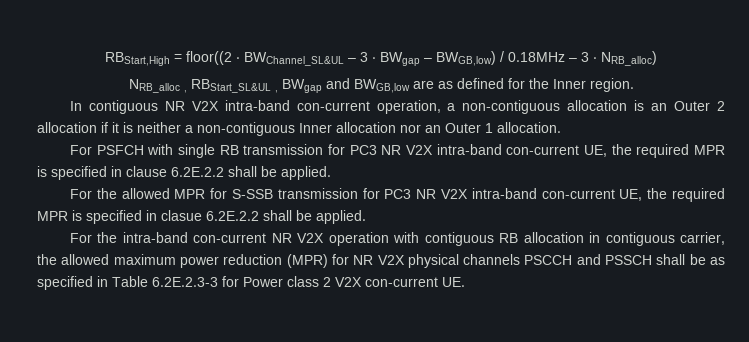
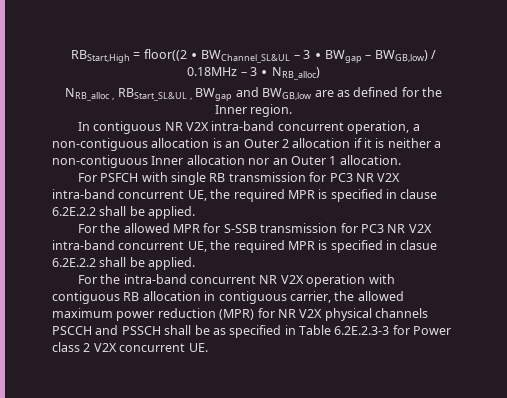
- In contiguous NR V2X intra-band con-current operation, a non-contiguous allocation is an Outer 2 allocation if it is neither a non-contiguous Inner allocation nor an Outer 1 allocation.
+ In contiguous NR V2X intra-band concurrent operation, a non-contiguous allocation is an Outer 2 allocation if it is neither a non-contiguous Inner allocation nor an Outer 1 allocation.
- For PSFCH with single RB transmission for PC3 NR V2X intra-band con-current UE, the required MPR is specified in clause 6.2E.2.2 shall be applied.
+ For PSFCH with single RB transmission for PC3 NR V2X intra-band concurrent UE, the required MPR is specified in clause 6.2E.2.2 shall be applied.
- For the allowed MPR for S-SSB transmission for PC3 NR V2X intra-band con-current UE, the required MPR is specified in clasue 6.2E.2.2 shall be applied.
+ For the allowed MPR for S-SSB transmission for PC3 NR V2X intra-band concurrent UE, the required MPR is specified in clasue 6.2E.2.2 shall be applied.
- For the intra-band con-current NR V2X operation with contiguous RB allocation in contiguous carrier, the allowed maximum power reduction (MPR) for NR V2X physical channels PSCCH and PSSCH shall be as specified in Table 6.2E.2.3-3 for Power class 2 V2X con-current UE.
+ For the intra-band concurrent NR V2X operation with contiguous RB allocation in contiguous carrier, the allowed maximum power reduction (MPR) for NR V2X physical channels PSCCH and PSSCH shall be as specified in Table 6.2E.2.3-3 for Power class 2 V2X concurrent UE.

